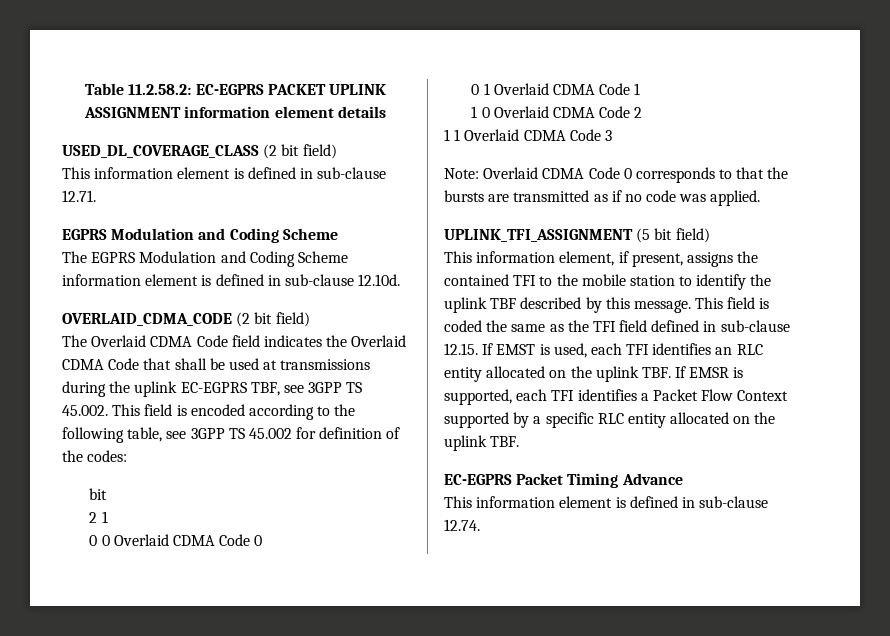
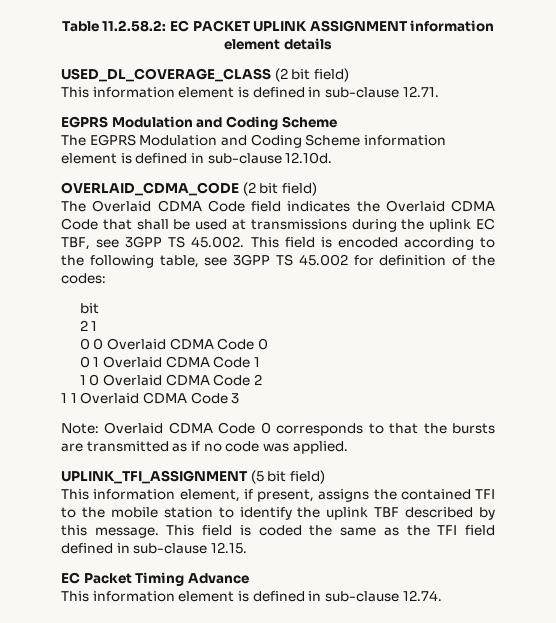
- Table 11.2.58.2: EC-EGPRS PACKET UPLINK ASSIGNMENT information element details
+ Table 11.2.58.2: EC PACKET UPLINK ASSIGNMENT information element details
- The Overlaid CDMA Code field indicates the Overlaid CDMA Code that shall be used at transmissions during the uplink EC-EGPRS TBF, see 3GPP TS 45.002. This field is encoded according to the following table, see 3GPP TS 45.002 for definition of the codes:
+ The Overlaid CDMA Code field indicates the Overlaid CDMA Code that shall be used at transmissions during the uplink EC TBF, see 3GPP TS 45.002. This field is encoded according to the following table, see 3GPP TS 45.002 for definition of the codes:
- This field is coded the same as the TFI field defined in sub-clause 12.15. If EMST is used, each TFI identifies an RLC entity allocated on the uplink TBF. If EMSR is supported, each TFI identifies a Packet Flow Context supported by a specific RLC entity allocated on the uplink TBF.
- EC-EGPRS Packet Timing Advance
+ This field is coded the same as the TFI field defined in sub-clause 12.15.
+ EC Packet Timing Advance

